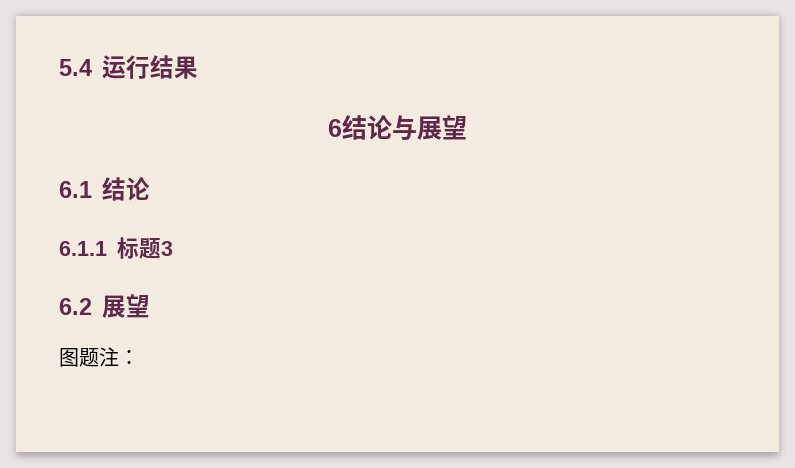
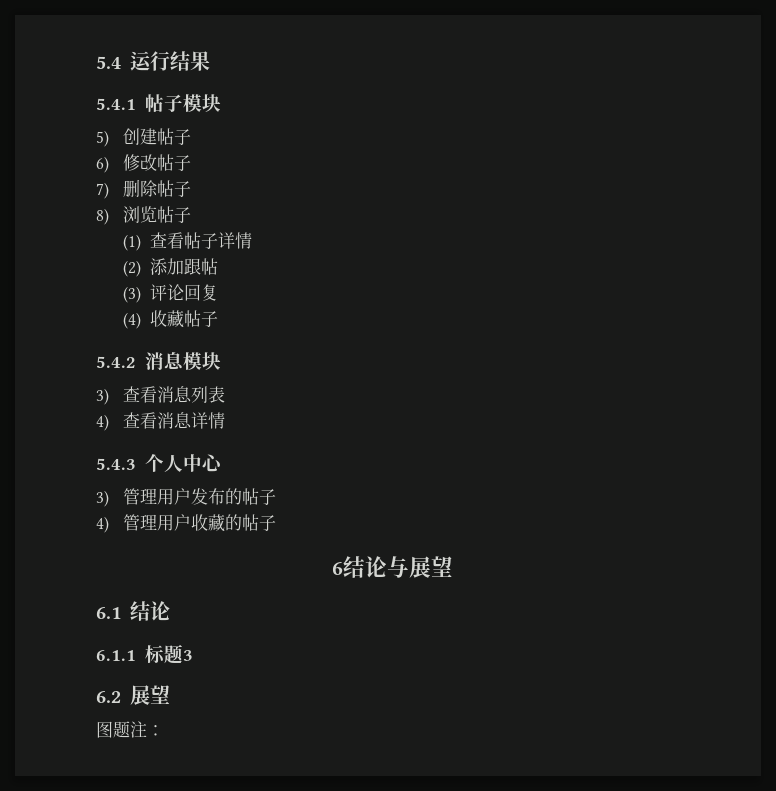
+ 5.4.1帖子模块
+ 5)创建帖子
+ 6)修改帖子
+ 7)删除帖子
+ 8)浏览帖子
+ (1)查看帖子详情
+ (2)添加跟帖
+ (3)评论回复
+ (4)收藏帖子
+ 5.4.2消息模块
+ 3)查看消息列表
+ 4)查看消息详情
+ 5.4.3个人中心
+ 3)管理用户发布的帖子
+ 4)管理用户收藏的帖子

